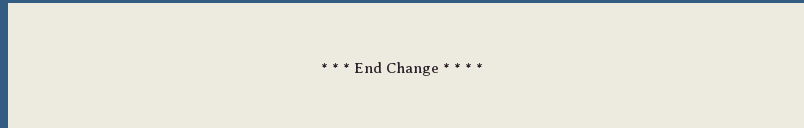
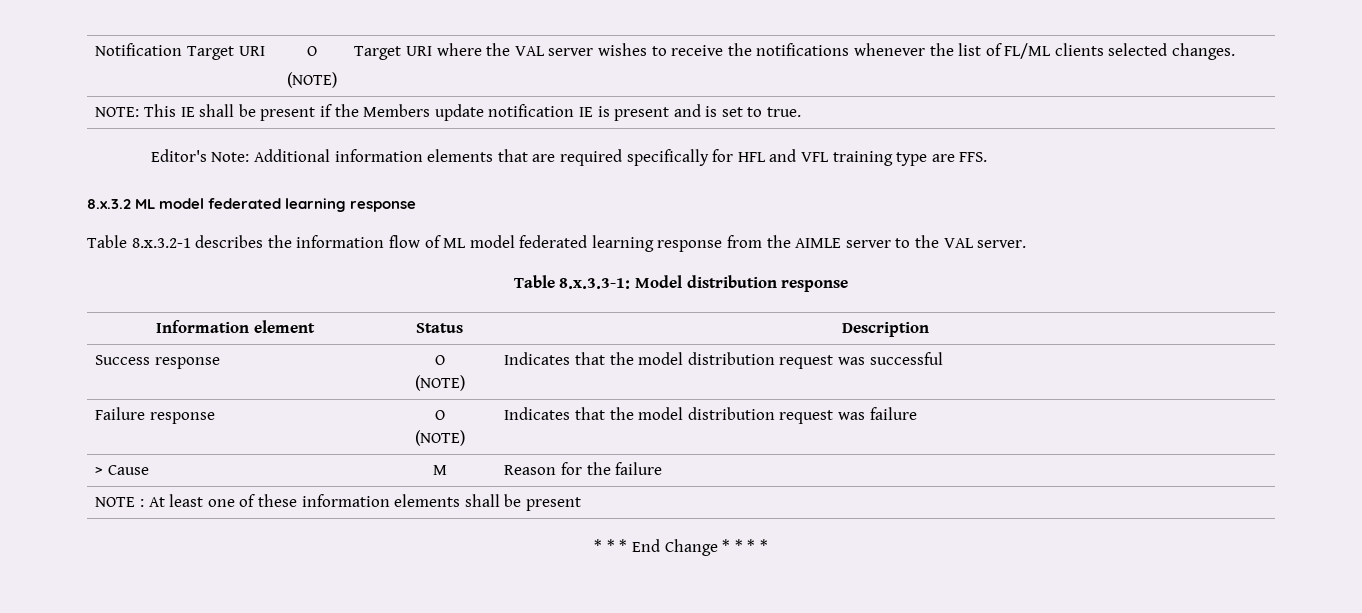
+ Notification Target URI | O
+ (NOTE) | Target URI where the VAL server wishes to receive the notifications whenever the list of FL/ML clients selected changes.
+ NOTE: This IE shall be present if the Members update notification IE is present and is set to true.
+ Editor's Note: Additional information elements that are required specifically for HFL and VFL training type are FFS.
+ 8.x.3.2 ML model federated learning response
+ Table 8.x.3.2-1 describes the information flow of ML model federated learning response from the AIMLE server to the VAL server.
+ Table 8.x.3.3-1: Model distribution response
+ Information element | Status | Description
+ Success response | O
+ (NOTE) | Indicates that the model distribution request was successful
+ Failure response | O
+ (NOTE) | Indicates that the model distribution request was failure
+ > Cause | M | Reason for the failure
+ NOTE : At least one of these information elements shall be present

